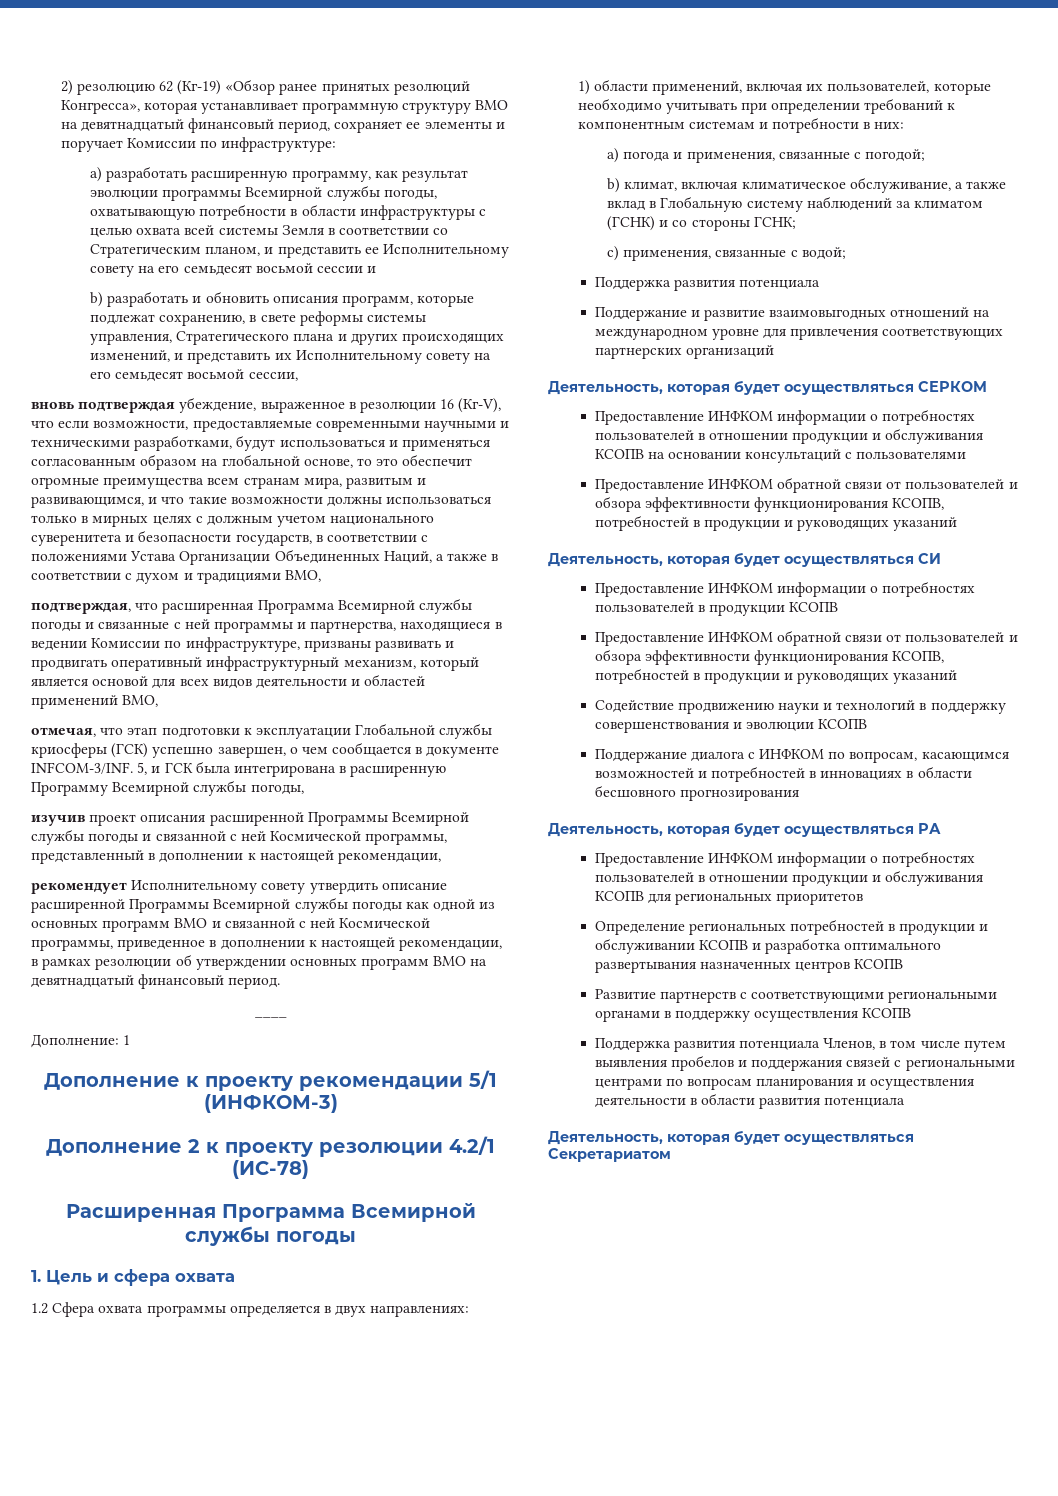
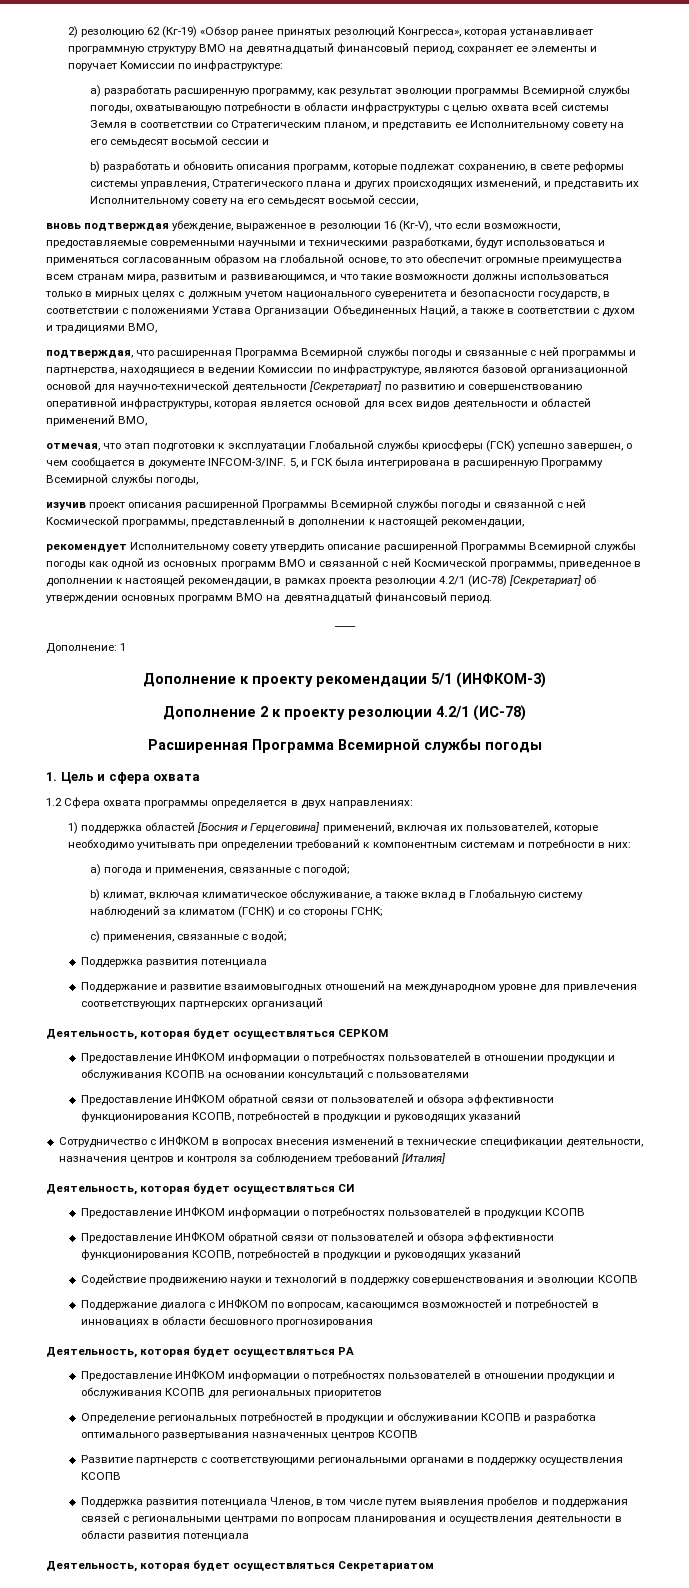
- подтверждая, что расширенная Программа Всемирной службы погоды и связанные с ней программы и партнерства, находящиеся в ведении Комиссии по инфраструктуре, призваны развивать и продвигать оперативный инфраструктурный механизм, который является основой для всех видов деятельности и областей применений ВМО,
+ подтверждая, что расширенная Программа Всемирной службы погоды и связанные с ней программы и партнерства, находящиеся в ведении Комиссии по инфраструктуре, являются базовой организационной основой для научно-технической деятельности [Секретариат] по развитию и совершенствованию оперативной инфраструктуры, которая является основой для всех видов деятельности и областей применений ВМО,
- рекомендует Исполнительному совету утвердить описание расширенной Программы Всемирной службы погоды как одной из основных программ ВМО и связанной с ней Космической программы, приведенное в дополнении к настоящей рекомендации, в рамках резолюции об утверждении основных программ ВМО на девятнадцатый финансовый период.
+ рекомендует Исполнительному совету утвердить описание расширенной Программы Всемирной службы погоды как одной из основных программ ВМО и связанной с ней Космической программы, приведенное в дополнении к настоящей рекомендации, в рамках проекта резолюции 4.2/1 (ИС-78) [Секретариат] об утверждении основных программ ВМО на девятнадцатый финансовый период.
- 1) области применений, включая их пользователей, которые необходимо учитывать при определении требований к компонентным системам и потребности в них:
+ 1) поддержка областей [Босния и Герцеговина] применений, включая их пользователей, которые необходимо учитывать при определении требований к компонентным системам и потребности в них:
+ Сотрудничество с ИНФКОМ в вопросах внесения изменений в технические спецификации деятельности, назначения центров и контроля за соблюдением требований [Италия]

